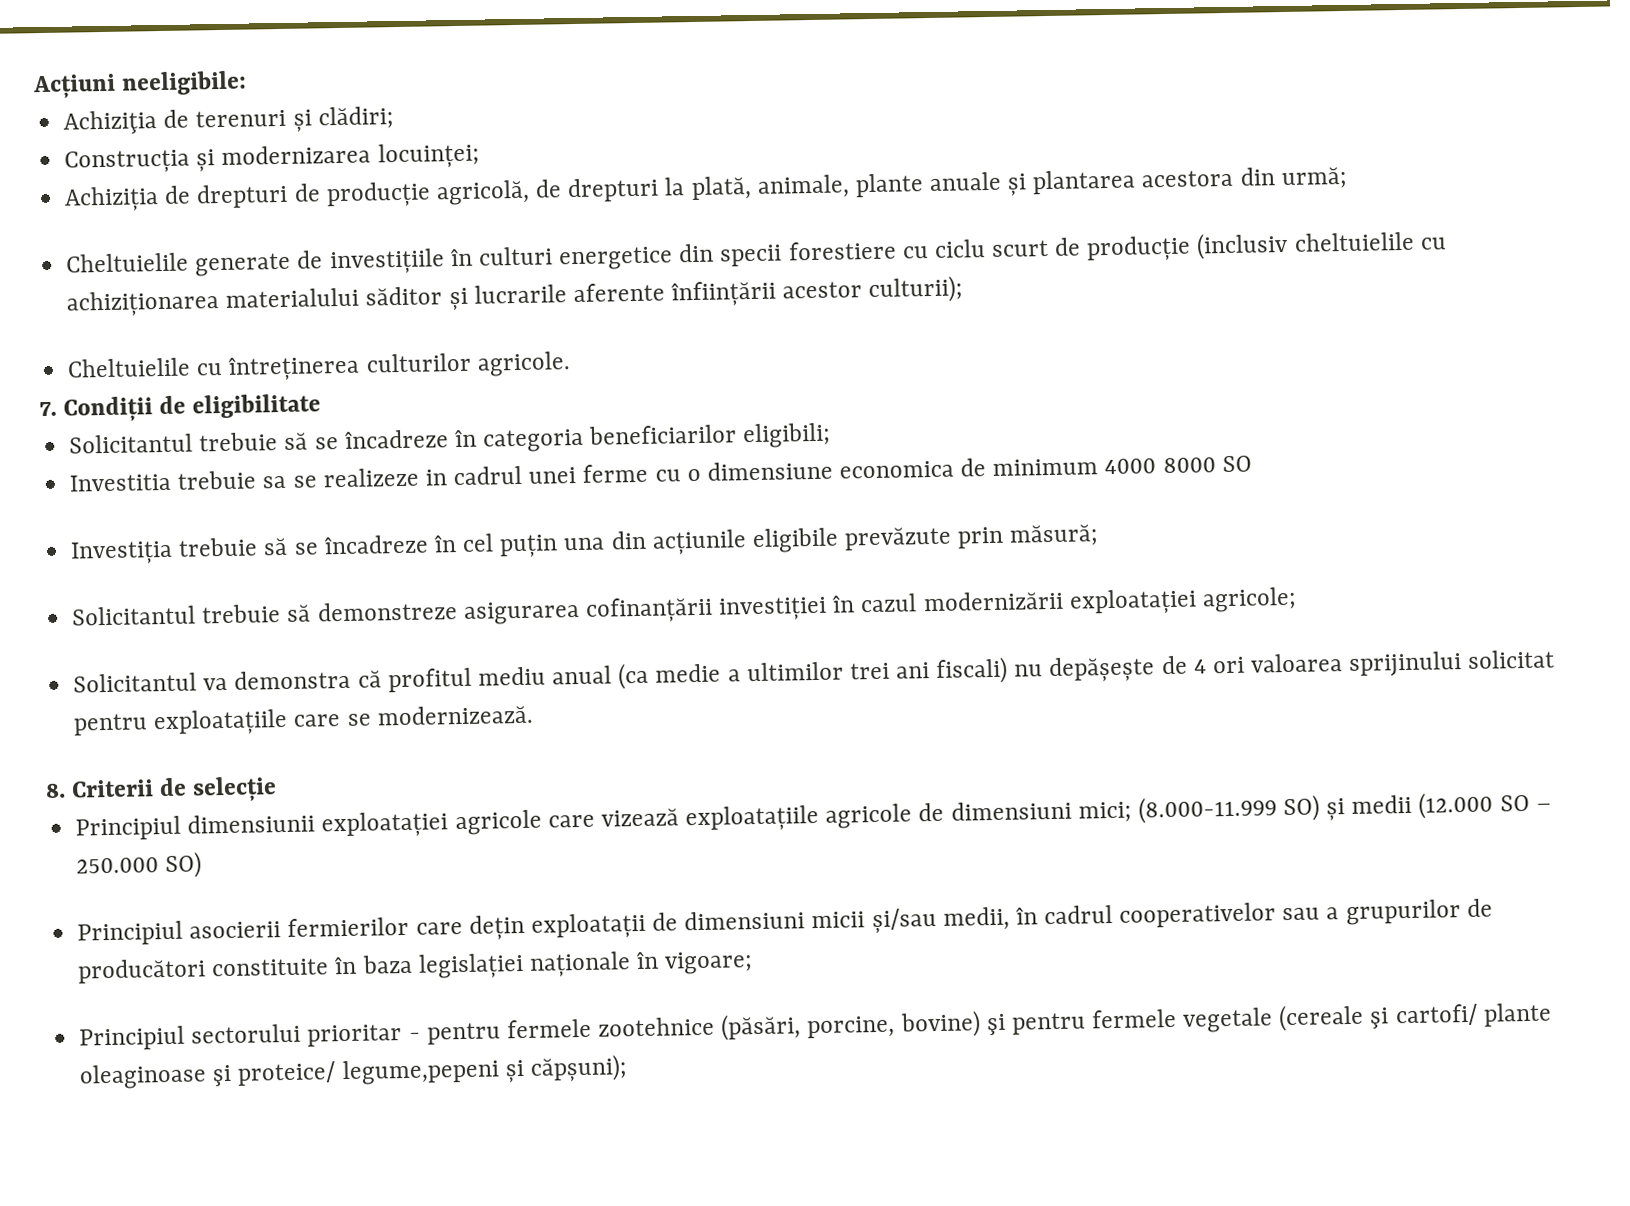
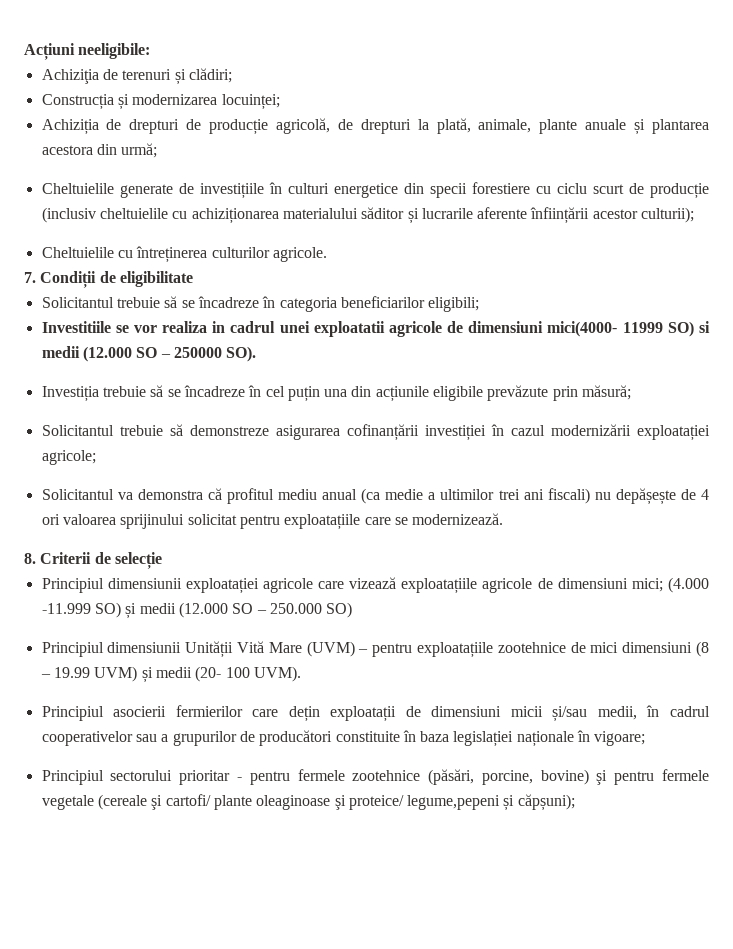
- Investitia trebuie sa se realizeze in cadrul unei ferme cu o dimensiune economica de minimum 4000 8000 SO
+ Investitiile se vor realiza in cadrul unei exploatatii agricole de dimensiuni mici(4000- 11999 SO) si medii (12.000 SO – 250000 SO).
- Principiul dimensiunii exploatației agricole care vizează exploatațiile agricole de dimensiuni mici; (8.000-11.999 SO) și medii (12.000 SO – 250.000 SO)
+ Principiul dimensiunii exploatației agricole care vizează exploatațiile agricole de dimensiuni mici; (4.000 -11.999 SO) și medii (12.000 SO – 250.000 SO)
+ Principiul dimensiunii Unității Vită Mare (UVM) – pentru exploatațiile zootehnice de mici dimensiuni (8 – 19.99 UVM) și medii (20- 100 UVM).

